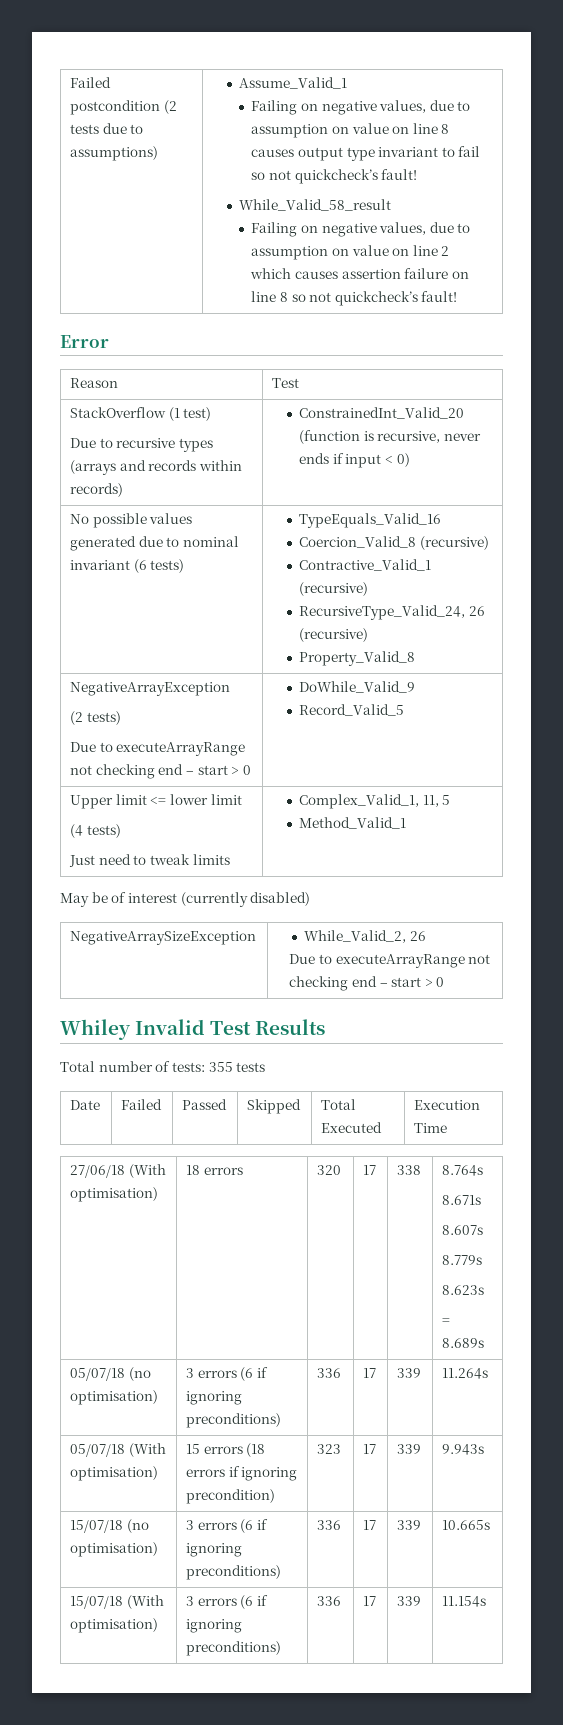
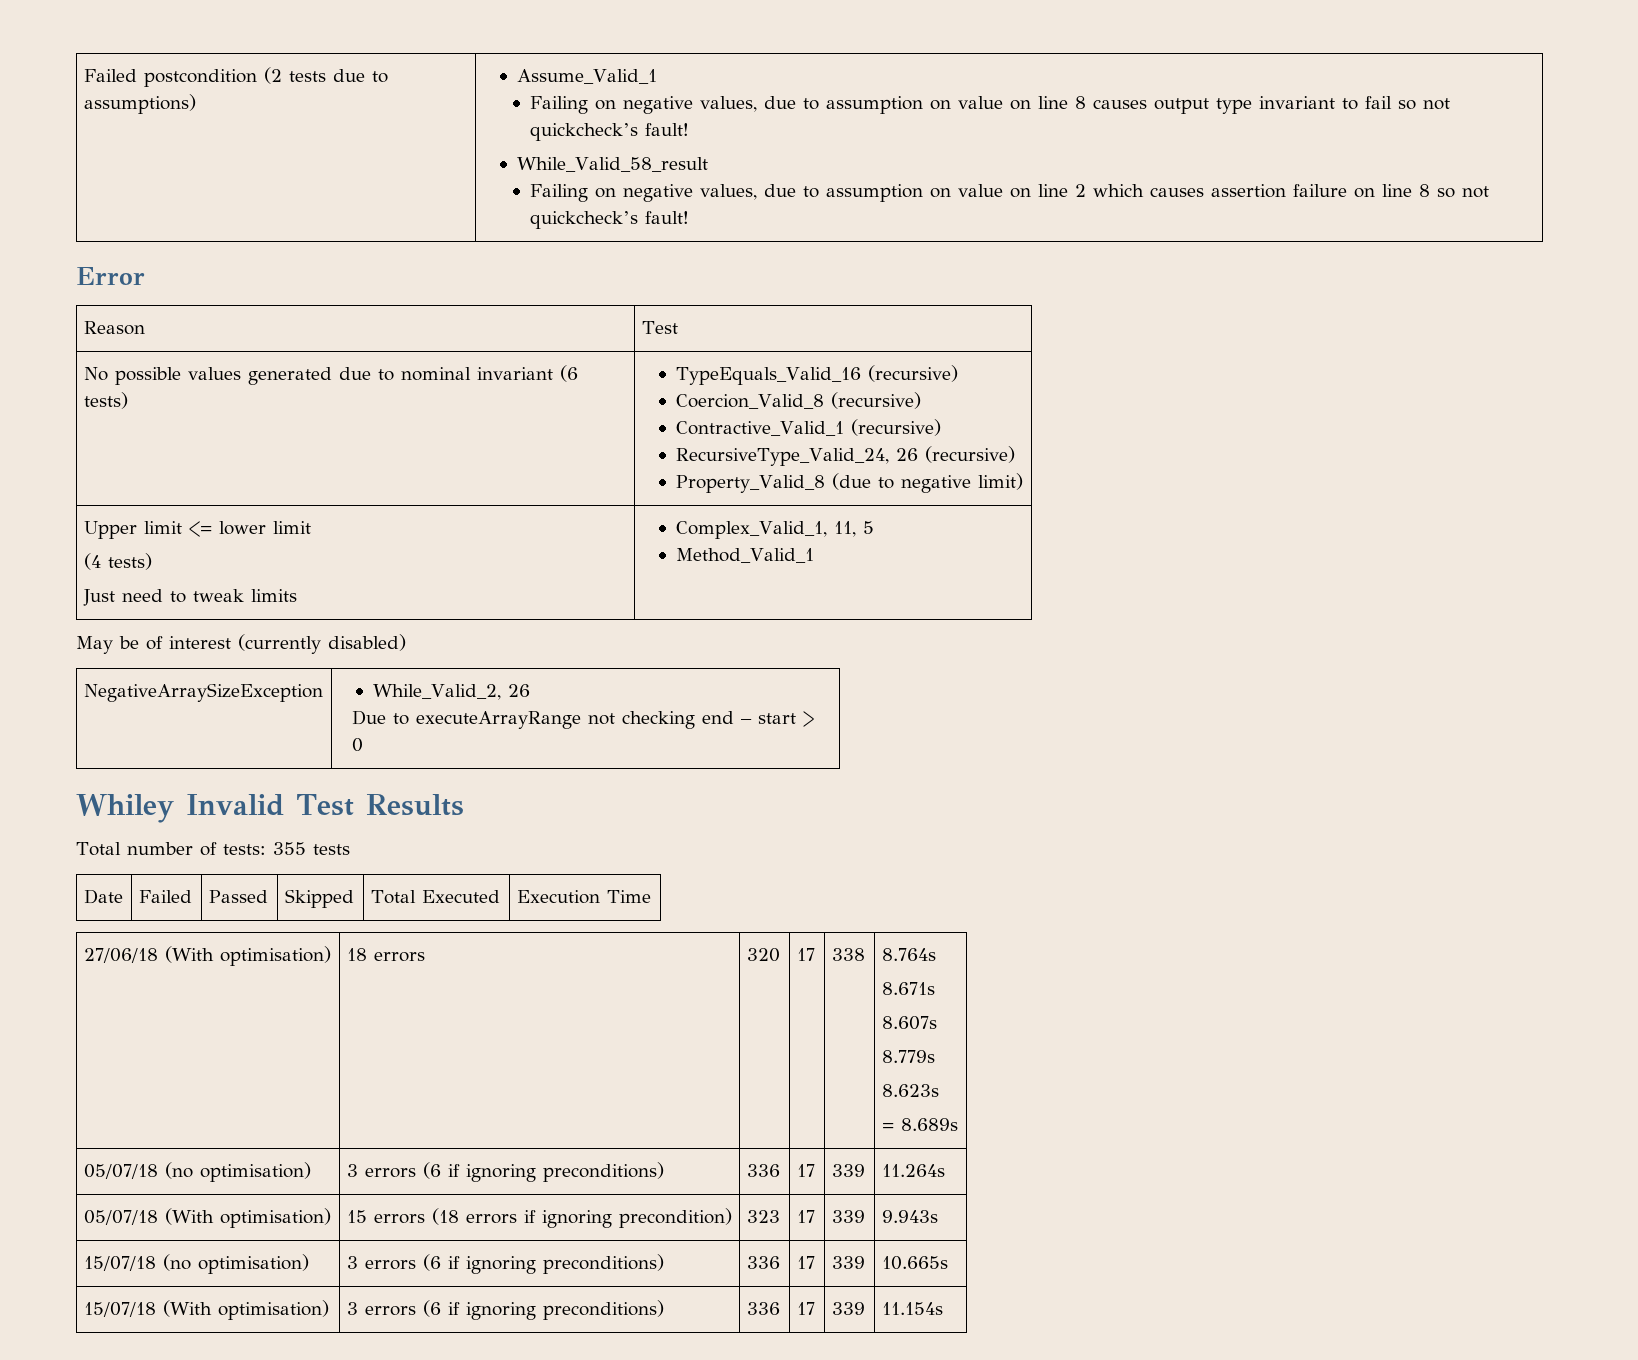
- StackOverflow (1 test)
- Due to recursive types (arrays and records within records) | ConstrainedInt_Valid_20 (function is recursive, never ends if input < 0)
- No possible values generated due to nominal invariant (6 tests) | TypeEquals_Valid_16
+ No possible values generated due to nominal invariant (6 tests) | TypeEquals_Valid_16 (recursive)
  Coercion_Valid_8 (recursive)
  Contractive_Valid_1 (recursive)
  RecursiveType_Valid_24, 26 (recursive)
- Property_Valid_8
- NegativeArrayException
- (2 tests)
- Due to executeArrayRange not checking end – start > 0 | DoWhile_Valid_9
- Record_Valid_5
+ Property_Valid_8 (due to negative limit)

